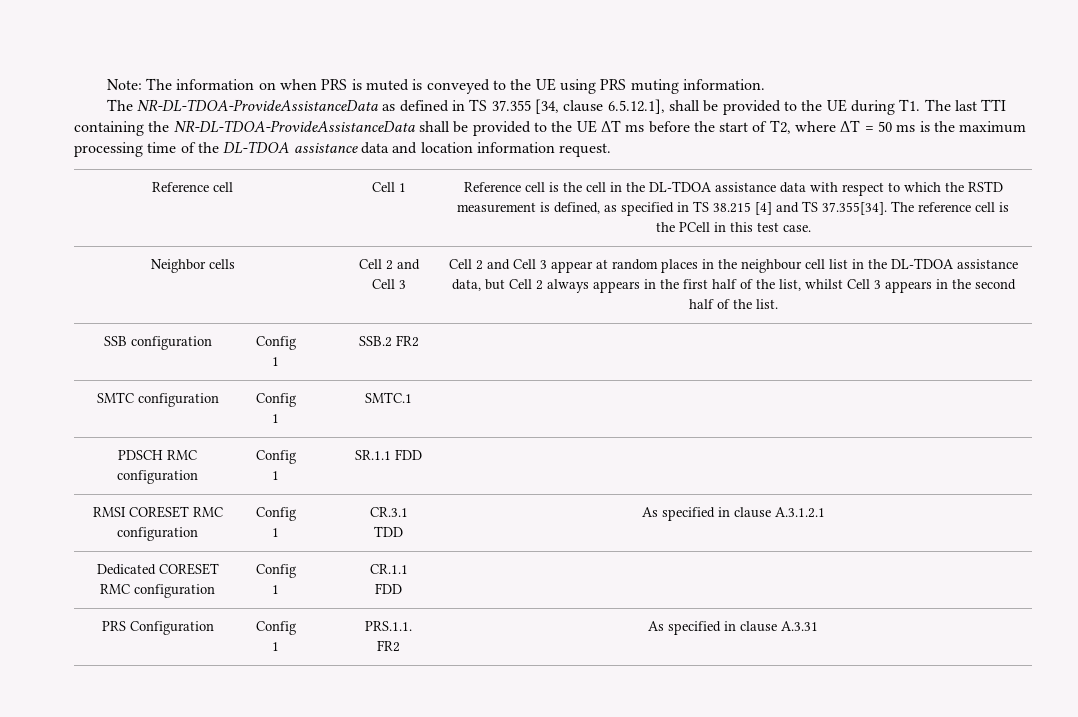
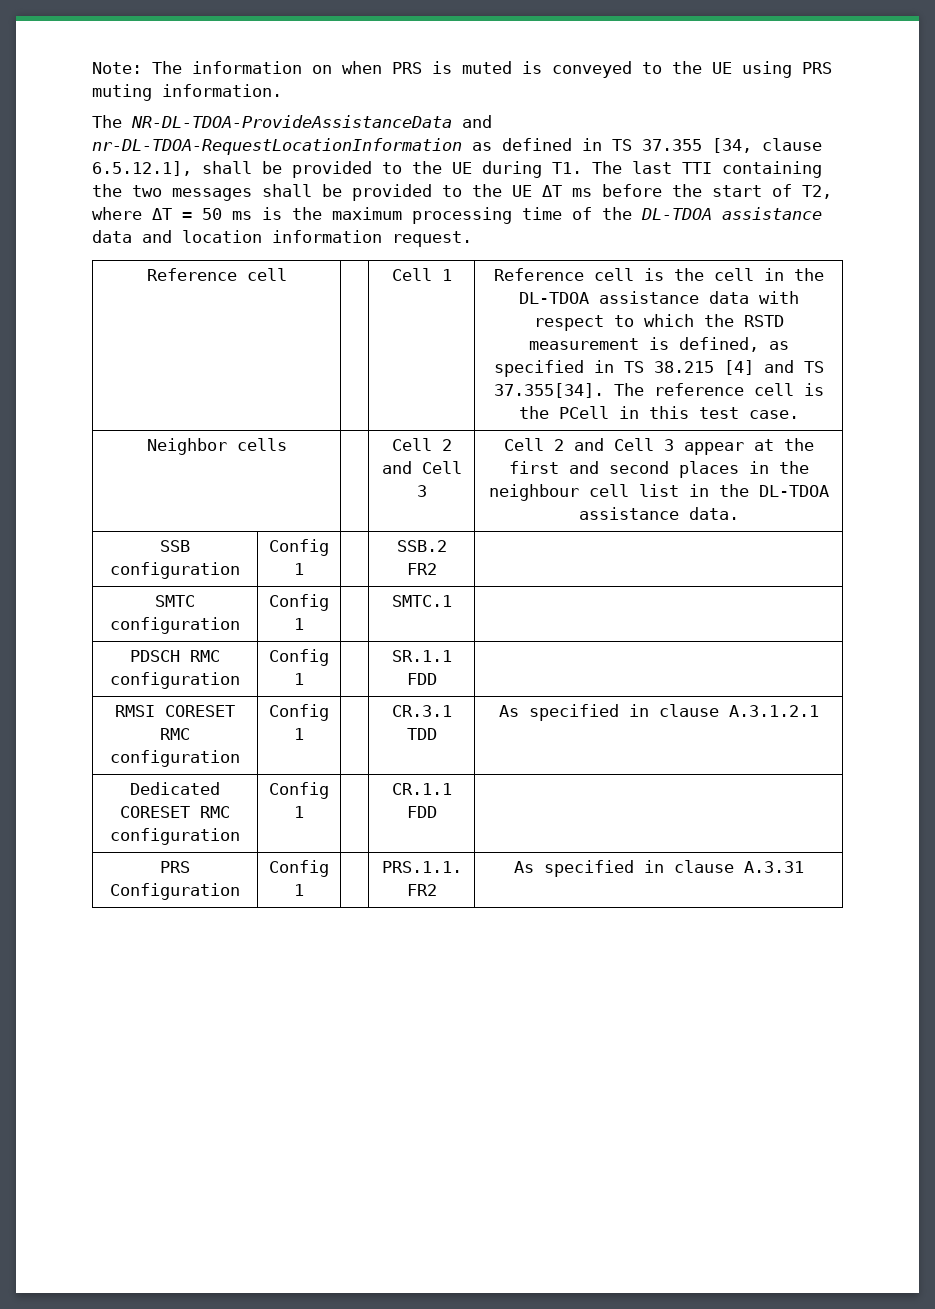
- The NR-DL-TDOA-ProvideAssistanceData as defined in TS 37.355 [34, clause 6.5.12.1], shall be provided to the UE during T1. The last TTI containing the NR-DL-TDOA-ProvideAssistanceData shall be provided to the UE ΔT ms before the start of T2, where ΔT = 50 ms is the maximum processing time of the DL-TDOA assistance data and location information request.
+ The NR-DL-TDOA-ProvideAssistanceData and nr-DL-TDOA-RequestLocationInformation as defined in TS 37.355 [34, clause 6.5.12.1], shall be provided to the UE during T1. The last TTI containing the two messages shall be provided to the UE ΔT ms before the start of T2, where ΔT = 50 ms is the maximum processing time of the DL-TDOA assistance data and location information request.
- Cell 2 and Cell 3 appear at random places in the neighbour cell list in the DL-TDOA assistance data, but Cell 2 always appears in the first half of the list, whilst Cell 3 appears in the second half of the list.
+ Cell 2 and Cell 3 appear at the first and second places in the neighbour cell list in the DL-TDOA assistance data.

